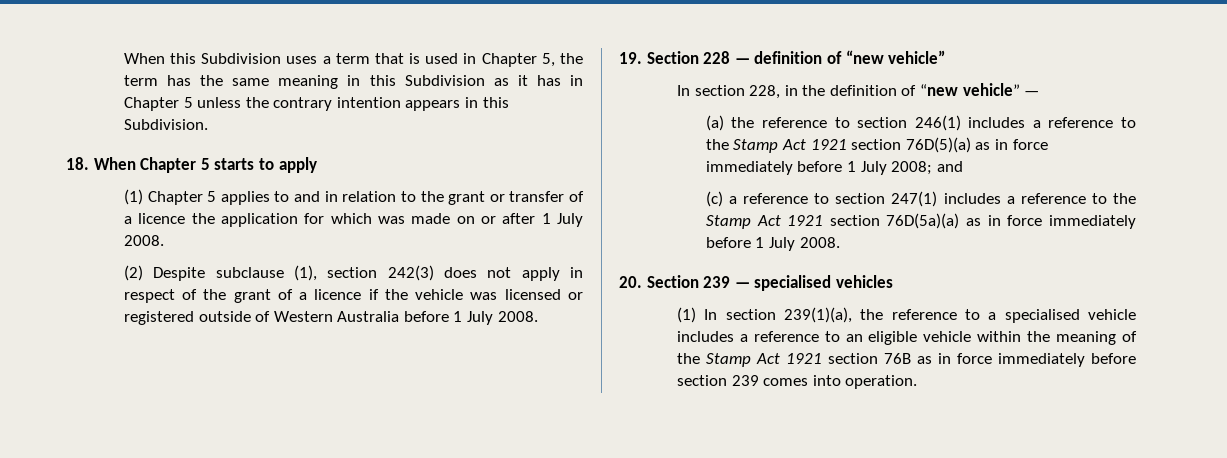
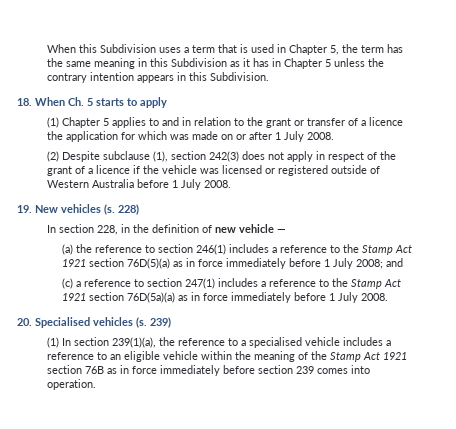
- 18. When Chapter 5 starts to apply
+ 18. When Ch. 5 starts to apply
- 19. Section 228 — definition of “new vehicle”
+ 19. New vehicles (s. 228)
- In section 228, in the definition of “new vehicle” —
+ In section 228, in the definition of new vehicle —
- 20. Section 239 — specialised vehicles
+ 20. Specialised vehicles (s. 239)

